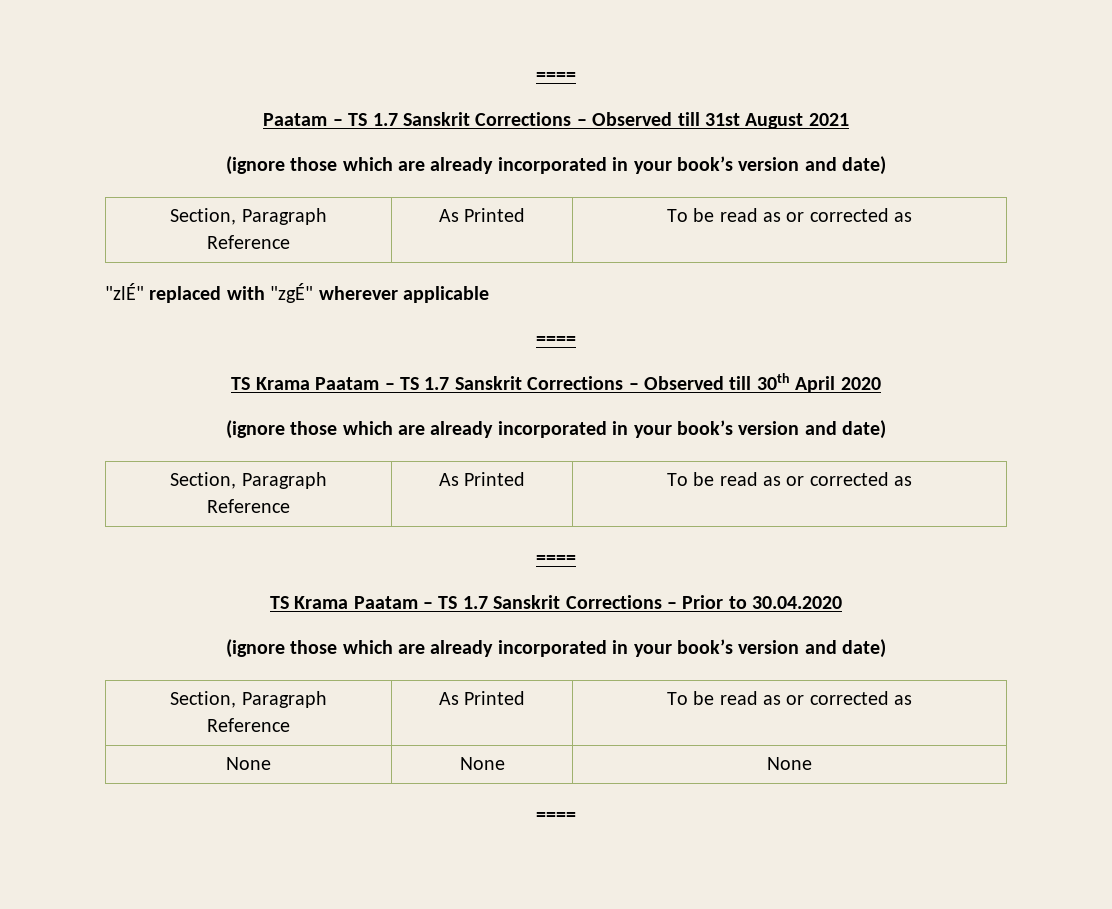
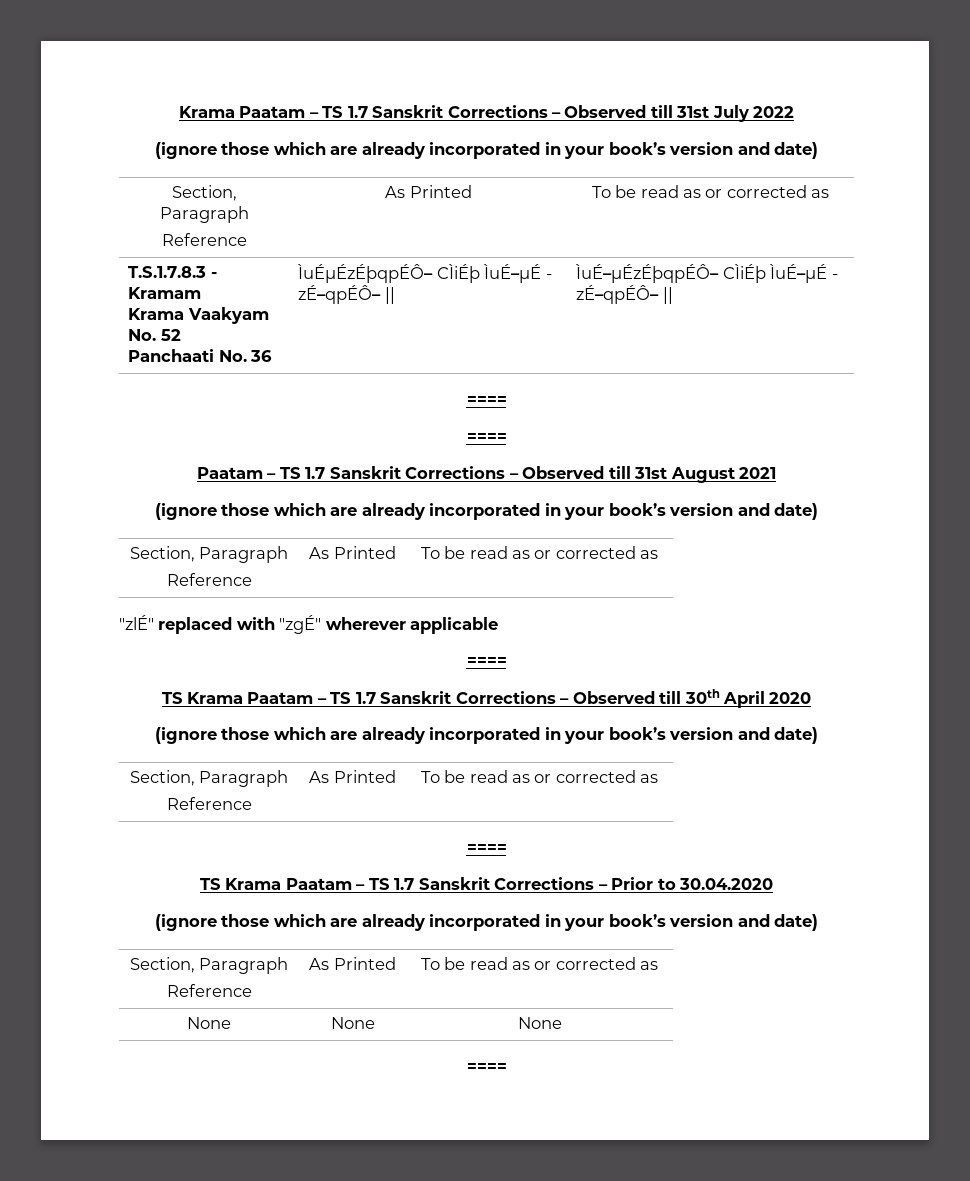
+ Krama Paatam – TS 1.7 Sanskrit Corrections – Observed till 31st July 2022
+ (ignore those which are already incorporated in your book’s version and date)
+ Section, Paragraph
+ Reference | As Printed | To be read as or corrected as
+ T.S.1.7.8.3 - Kramam
+ Krama Vaakyam No. 52
+ Panchaati No. 36 | ÌuÉµÉzÉþqpÉÔ– CÌiÉþ ÌuÉ–µÉ - zÉ–qpÉÔ– || | ÌuÉ–µÉzÉþqpÉÔ– CÌiÉþ ÌuÉ–µÉ - zÉ–qpÉÔ– ||
+ ====

